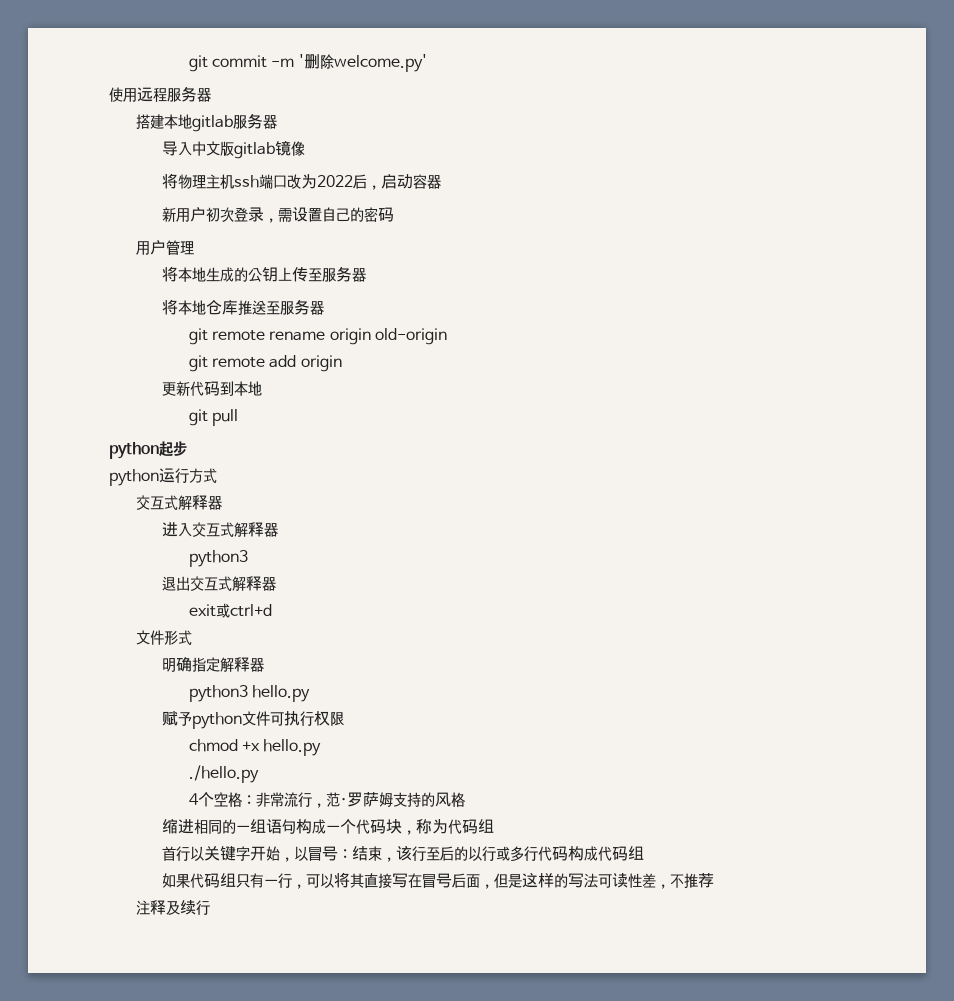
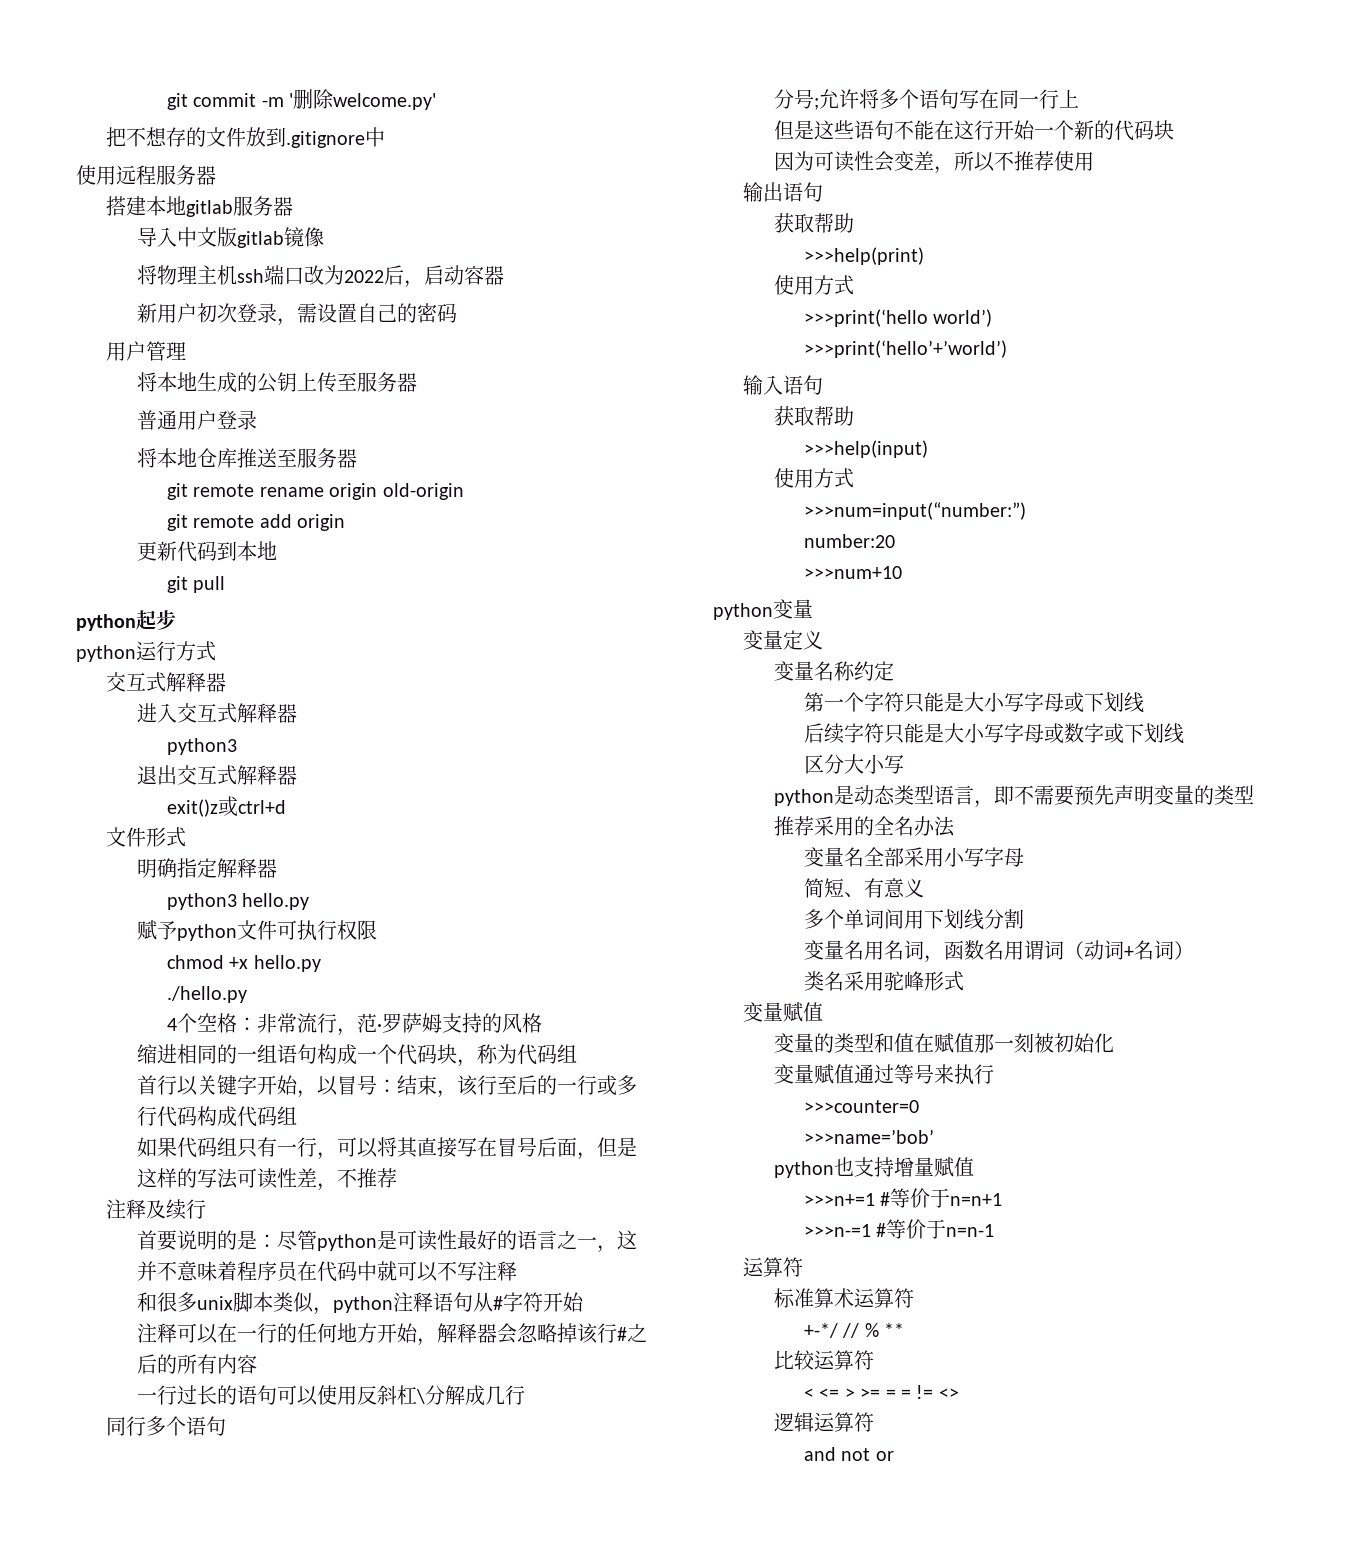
+ 把不想存的文件放到.gitignore中
+ 普通用户登录
- exit或ctrl+d
+ exit()z或ctrl+d
- 首行以关键字开始，以冒号：结束，该行至后的以行或多行代码构成代码组
+ 首行以关键字开始，以冒号：结束，该行至后的一行或多行代码构成代码组
+ 首要说明的是：尽管python是可读性最好的语言之一，这并不意味着程序员在代码中就可以不写注释
+ 和很多unix脚本类似，python注释语句从#字符开始
+ 注释可以在一行的任何地方开始，解释器会忽略掉该行#之后的所有内容
+ 一行过长的语句可以使用反斜杠\分解成几行
+ 同行多个语句
+ 分号;允许将多个语句写在同一行上
+ 但是这些语句不能在这行开始一个新的代码块
+ 因为可读性会变差，所以不推荐使用
+ 输出语句
+ 获取帮助
+ >>>help(print)
+ 使用方式
+ >>>print(‘hello world’)
+ >>>print(‘hello’+’world’)
+ 输入语句
+ 获取帮助
+ >>>help(input)
+ 使用方式
+ >>>num=input(“number:”)
+ number:20
+ >>>num+10
+ python变量
+ 变量定义
+ 变量名称约定
+ 第一个字符只能是大小写字母或下划线
+ 后续字符只能是大小写字母或数字或下划线
+ 区分大小写
+ python是动态类型语言，即不需要预先声明变量的类型
+ 推荐采用的全名办法
+ 变量名全部采用小写字母
+ 简短、有意义
+ 多个单词间用下划线分割
+ 变量名用名词，函数名用谓词（动词+名词）
+ 类名采用驼峰形式
+ 变量赋值
+ 变量的类型和值在赋值那一刻被初始化
+ 变量赋值通过等号来执行
+ >>>counter=0
+ >>>name=’bob’
+ python也支持增量赋值
+ >>>n+=1 #等价于n=n+1
+ >>>n-=1 #等价于n=n-1
+ 运算符
+ 标准算术运算符
+ +-*/ // % **
+ 比较运算符
+ < <= > >= = = != <>
+ 逻辑运算符
+ and not or

